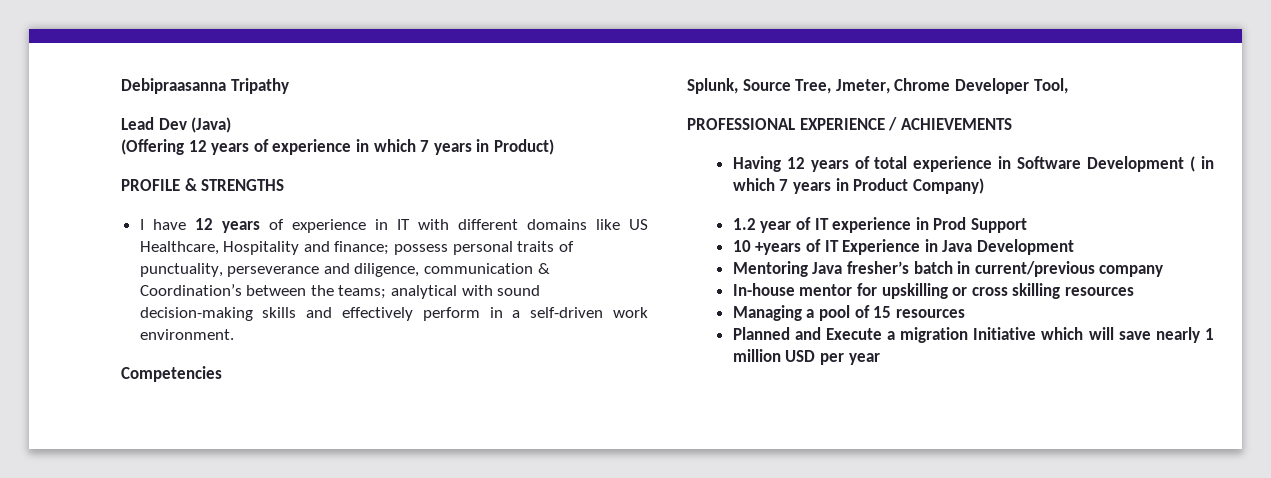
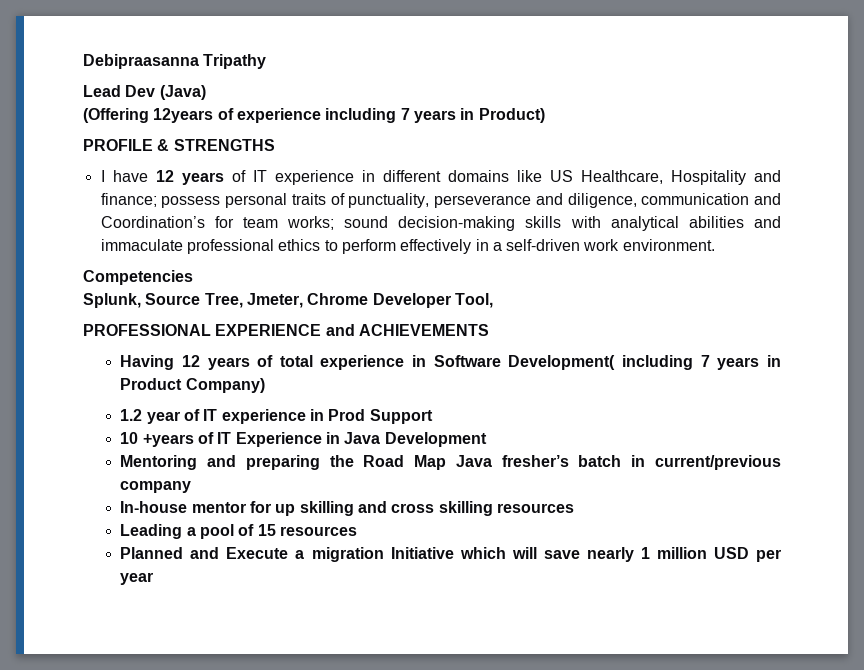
- (Offering 12 years of experience in which 7 years in Product)
+ (Offering 12years of experience including 7 years in Product)
- I have 12 years of experience in IT with different domains like US Healthcare, Hospitality and finance; possess personal traits of punctuality, perseverance and diligence, communication & Coordination’s between the teams; analytical with sound decision-making skills and effectively perform in a self-driven work environment.
+ I have 12 years of IT experience in different domains like US Healthcare, Hospitality and finance; possess personal traits of punctuality, perseverance and diligence, communication and Coordination’s for team works; sound decision-making skills with analytical abilities and immaculate professional ethics to perform effectively in a self-driven work environment.
- PROFESSIONAL EXPERIENCE / ACHIEVEMENTS
+ PROFESSIONAL EXPERIENCE and ACHIEVEMENTS
- Having 12 years of total experience in Software Development ( in which 7 years in Product Company)
+ Having 12 years of total experience in Software Development( including 7 years in Product Company)
- Mentoring Java fresher’s batch in current/previous company
+ Mentoring and preparing the Road Map Java fresher’s batch in current/previous company
- In-house mentor for upskilling or cross skilling resources
+ In-house mentor for up skilling and cross skilling resources
- Managing a pool of 15 resources
+ Leading a pool of 15 resources

